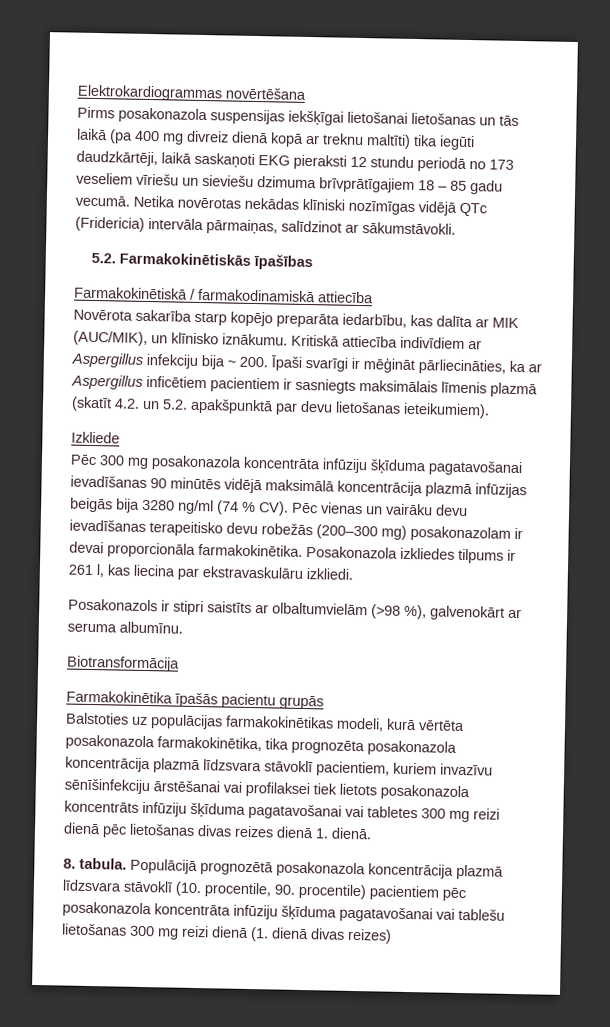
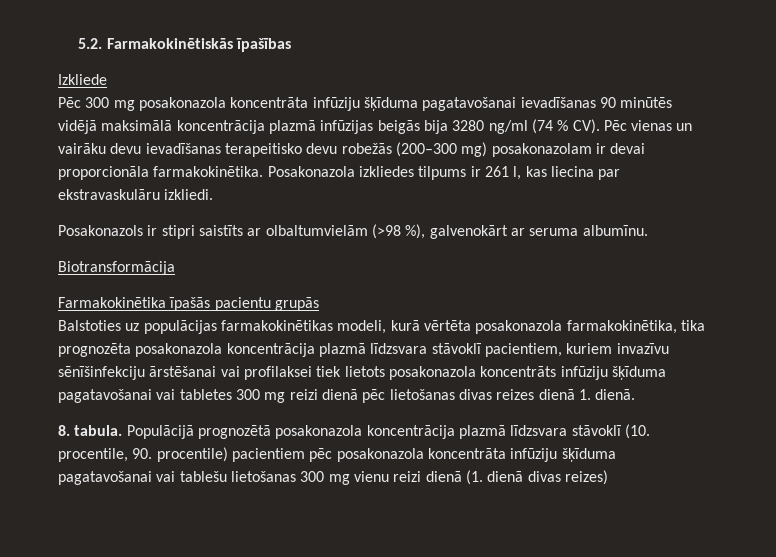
- Elektrokardiogrammas novērtēšana
- Pirms posakonazola suspensijas iekšķīgai lietošanai lietošanas un tās laikā (pa 400 mg divreiz dienā kopā ar treknu maltīti) tika iegūti daudzkārtēji, laikā saskaņoti EKG pieraksti 12 stundu periodā no 173 veseliem vīriešu un sieviešu dzimuma brīvprātīgajiem 18 – 85 gadu vecumā. Netika novērotas nekādas klīniski nozīmīgas vidējā QTc (Fridericia) intervāla pārmaiņas, salīdzinot ar sākumstāvokli.
  5.2. Farmakokinētiskās īpašības
- Farmakokinētiskā / farmakodinamiskā attiecība
- Novērota sakarība starp kopējo preparāta iedarbību, kas dalīta ar MIK (AUC/MIK), un klīnisko iznākumu. Kritiskā attiecība indivīdiem ar Aspergillus infekciju bija ~ 200. Īpaši svarīgi ir mēģināt pārliecināties, ka ar Aspergillus inficētiem pacientiem ir sasniegts maksimālais līmenis plazmā (skatīt 4.2. un 5.2. apakšpunktā par devu lietošanas ieteikumiem).
- Populācijā prognozētā posakonazola koncentrācija plazmā līdzsvara stāvoklī (10. procentile, 90. procentile) pacientiem pēc posakonazola koncentrāta infūziju šķīduma pagatavošanai vai tablešu lietošanas 300 mg reizi dienā (1. dienā divas reizes)
+ Populācijā prognozētā posakonazola koncentrācija plazmā līdzsvara stāvoklī (10. procentile, 90. procentile) pacientiem pēc posakonazola koncentrāta infūziju šķīduma pagatavošanai vai tablešu lietošanas 300 mg vienu reizi dienā (1. dienā divas reizes)

